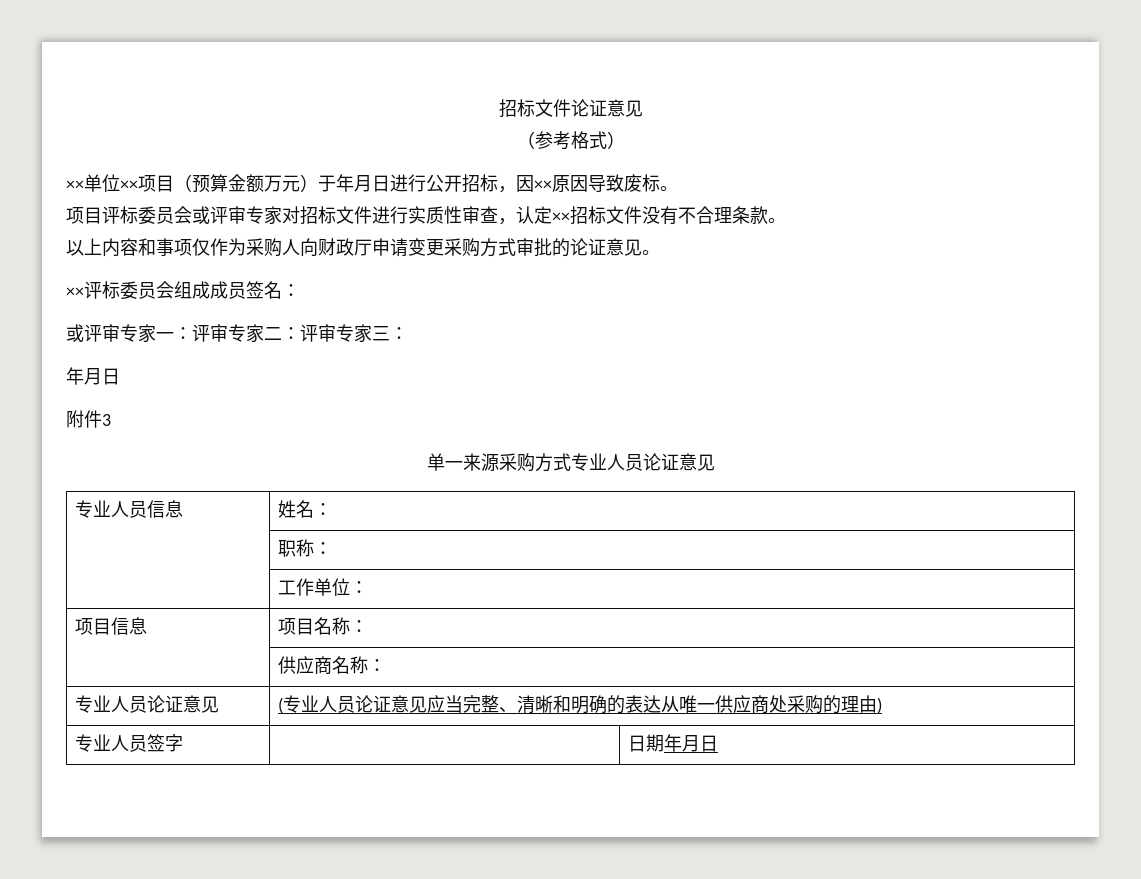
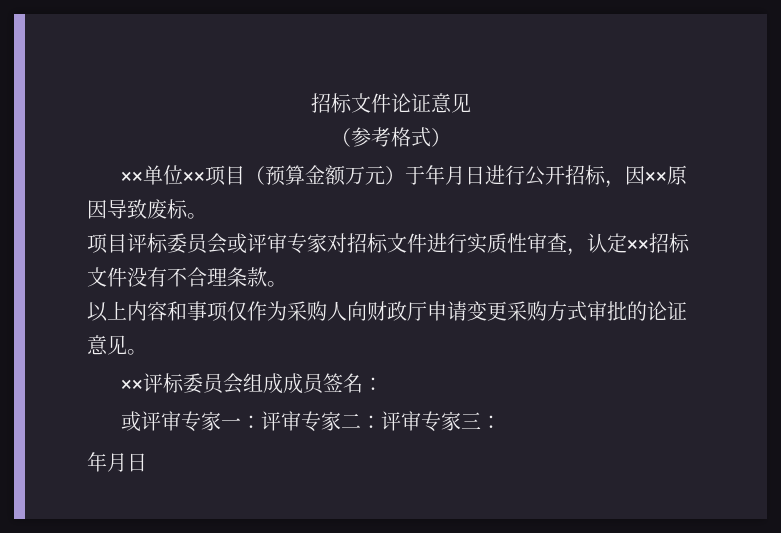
- 附件3
- 单一来源采购方式专业人员论证意见
- 专业人员信息 | 姓名：
- | 职称：
- | 工作单位：
- 项目信息 | 项目名称：
- | 供应商名称：
- 专业人员论证意见 | (专业人员论证意见应当完整、清晰和明确的表达从唯一供应商处采购的理由)
- 专业人员签字 | | 日期年月日

